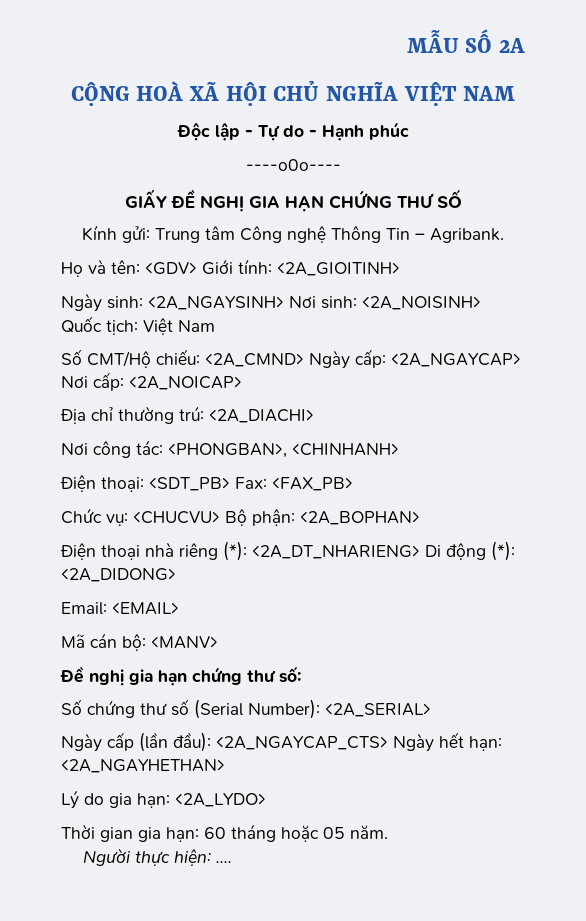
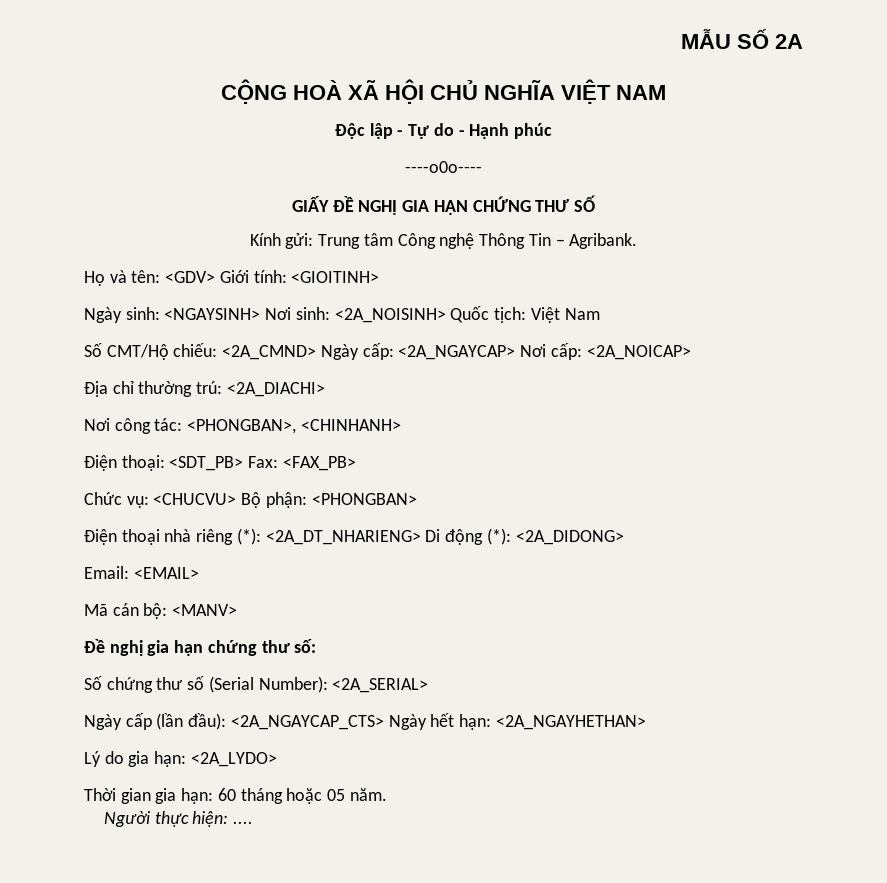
- Họ và tên: <GDV> Giới tính: <2A_GIOITINH>
+ Họ và tên: <GDV> Giới tính: <GIOITINH>
- Ngày sinh: <2A_NGAYSINH> Nơi sinh: <2A_NOISINH> Quốc tịch: Việt Nam
+ Ngày sinh: <NGAYSINH> Nơi sinh: <2A_NOISINH> Quốc tịch: Việt Nam
- Chức vụ: <CHUCVU> Bộ phận: <2A_BOPHAN>
+ Chức vụ: <CHUCVU> Bộ phận: <PHONGBAN>

